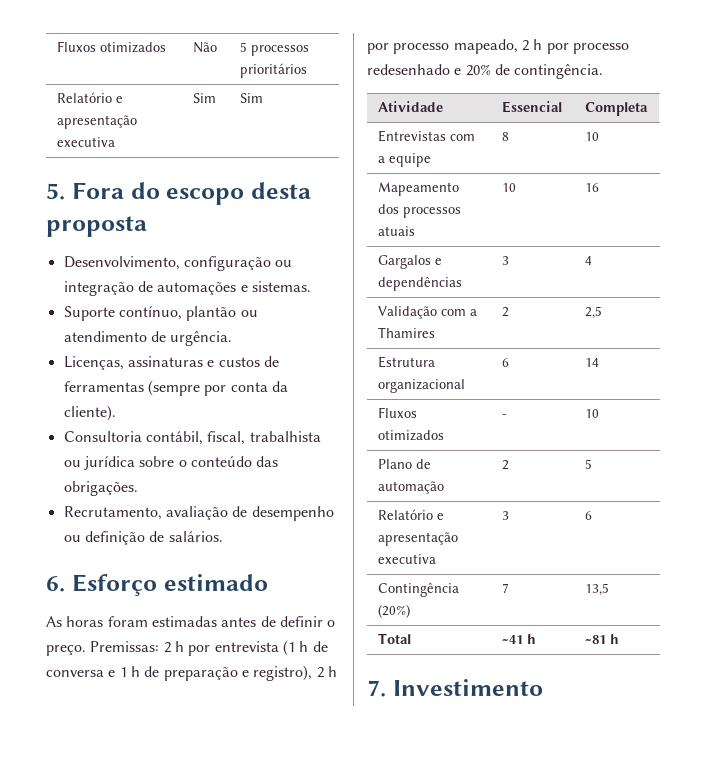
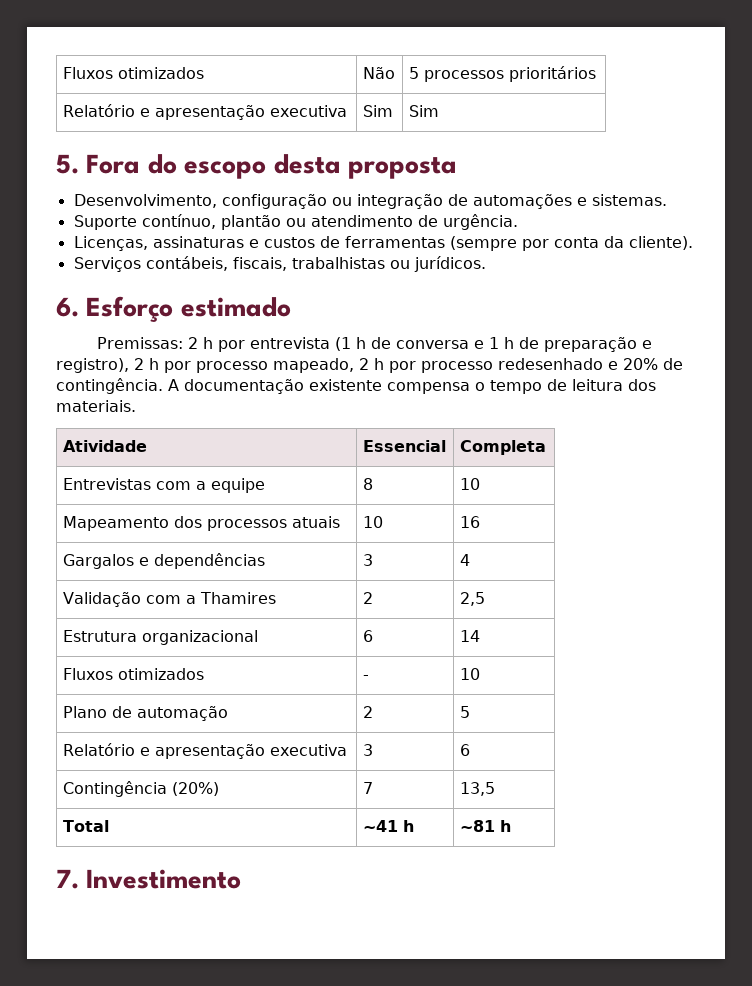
- Consultoria contábil, fiscal, trabalhista ou jurídica sobre o conteúdo das obrigações.
- Recrutamento, avaliação de desempenho ou definição de salários.
+ Serviços contábeis, fiscais, trabalhistas ou jurídicos.
  6. Esforço estimado
- As horas foram estimadas antes de definir o preço. Premissas: 2 h por entrevista (1 h de conversa e 1 h de preparação e registro), 2 h por processo mapeado, 2 h por processo redesenhado e 20% de contingência.
+ Premissas: 2 h por entrevista (1 h de conversa e 1 h de preparação e registro), 2 h por processo mapeado, 2 h por processo redesenhado e 20% de contingência. A documentação existente compensa o tempo de leitura dos materiais.

